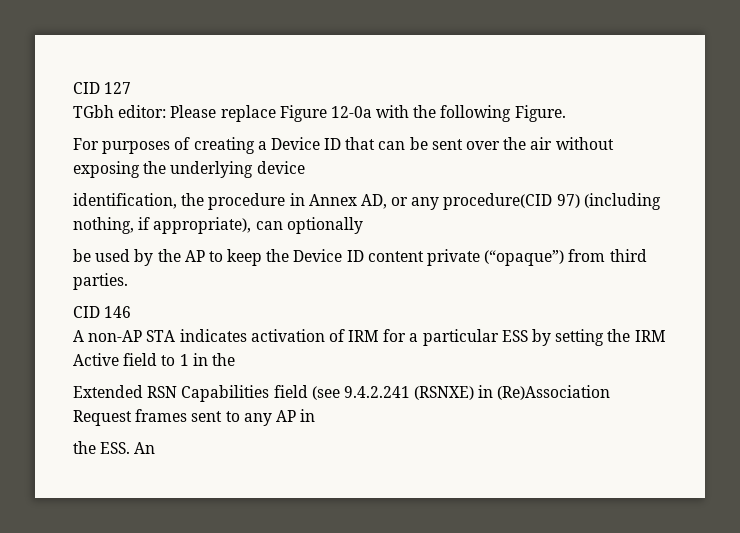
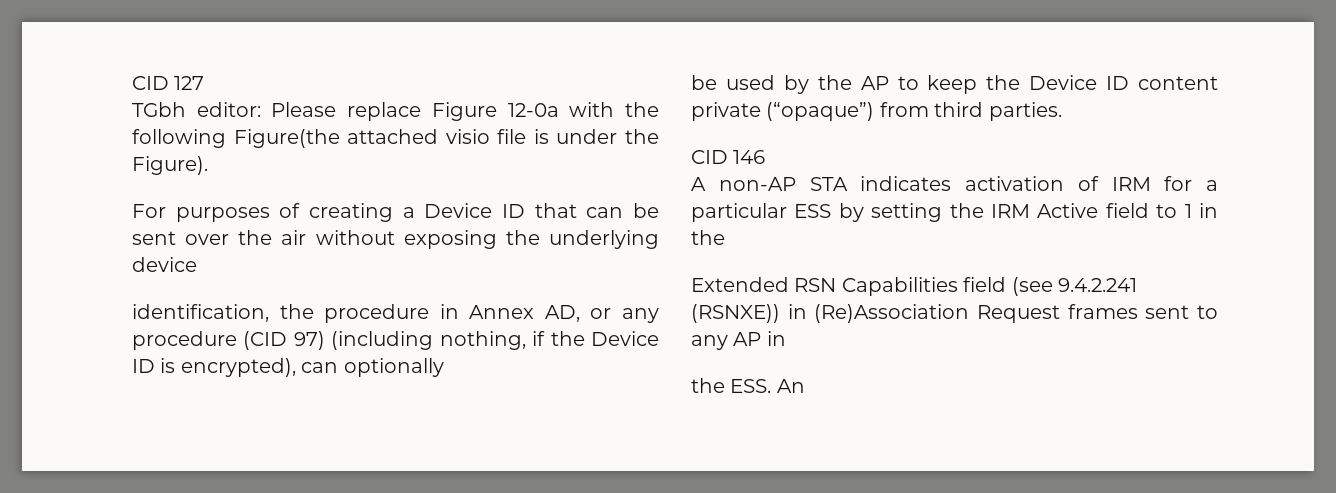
- TGbh editor: Please replace Figure 12-0a with the following Figure.
+ TGbh editor: Please replace Figure 12-0a with the following Figure(the attached visio file is under the Figure).
- identification, the procedure in Annex AD, or any procedure(CID 97) (including nothing, if appropriate), can optionally
+ identification, the procedure in Annex AD, or any procedure (CID 97) (including nothing, if the Device ID is encrypted), can optionally
- Extended RSN Capabilities field (see 9.4.2.241 (RSNXE) in (Re)Association Request frames sent to any AP in
+ Extended RSN Capabilities field (see 9.4.2.241 (RSNXE)) in (Re)Association Request frames sent to any AP in

